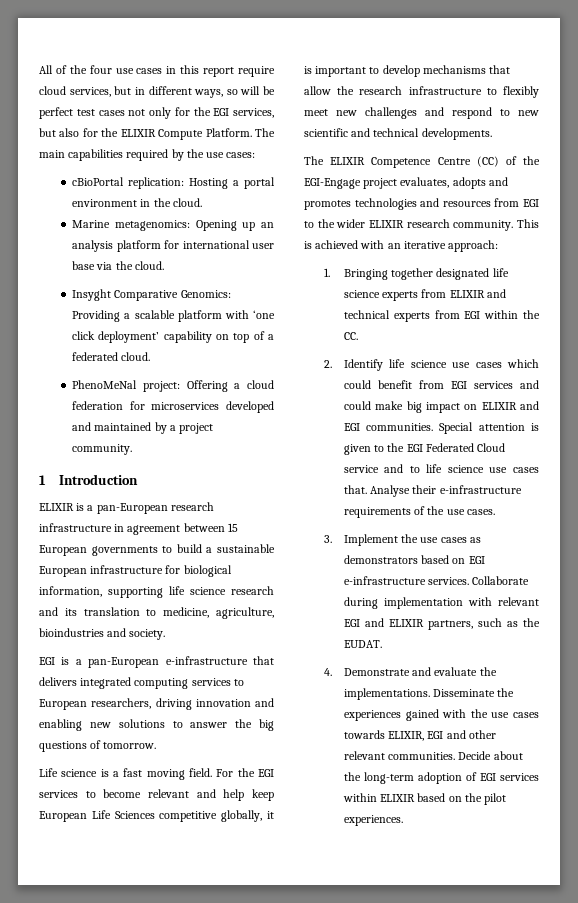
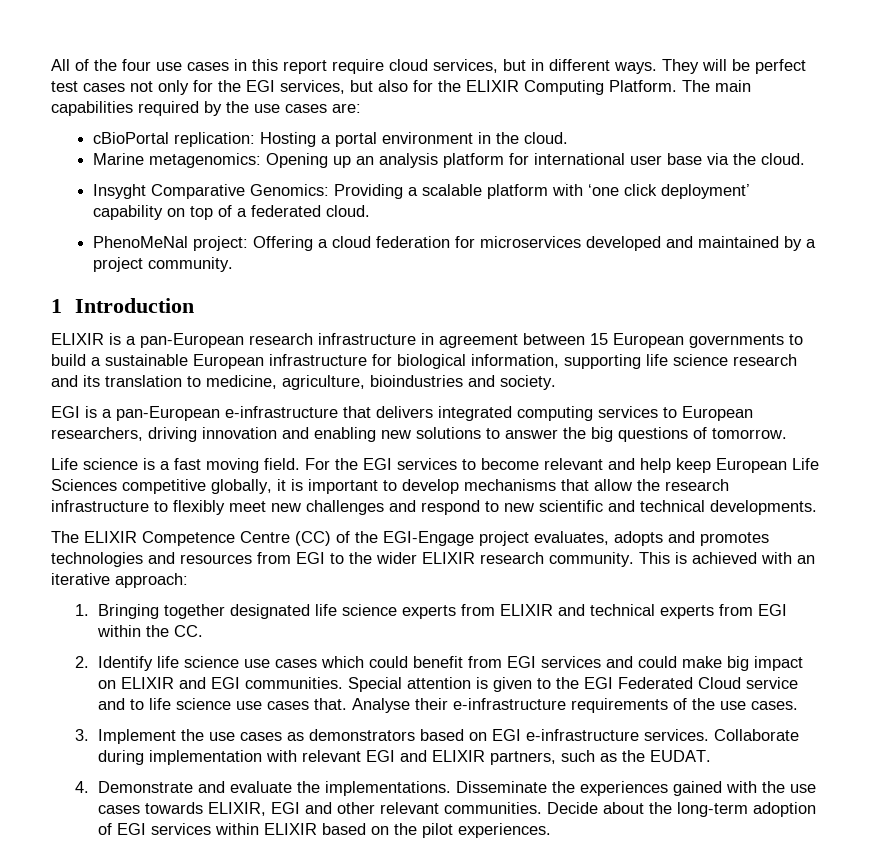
- All of the four use cases in this report require cloud services, but in different ways, so will be perfect test cases not only for the EGI services, but also for the ELIXIR Compute Platform.
+ All of the four use cases in this report require cloud services, but in different ways. They will be perfect test cases not only for the EGI services, but also for the ELIXIR Computing Platform.
- The main capabilities required by the use cases:
+ The main capabilities required by the use cases are:

